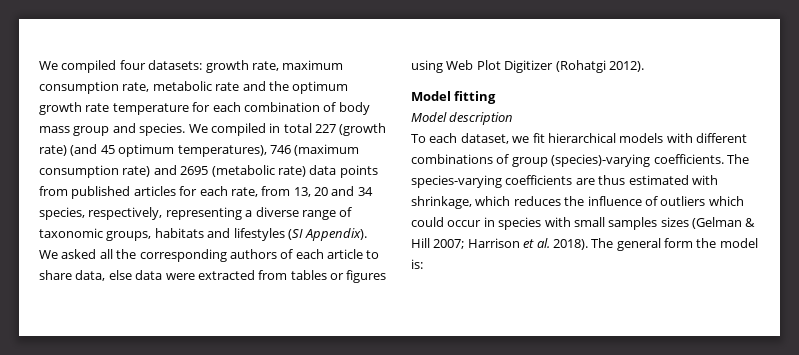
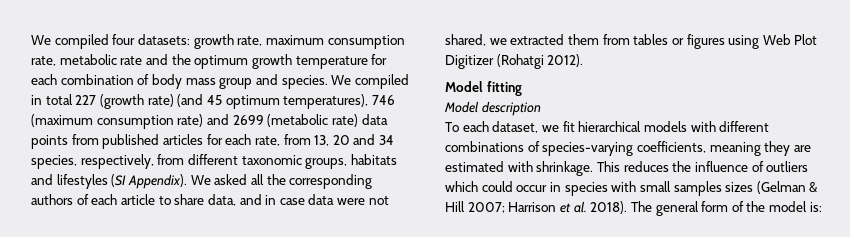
- We compiled four datasets: growth rate, maximum consumption rate, metabolic rate and the optimum growth rate temperature for each combination of body mass group and species.
+ We compiled four datasets: growth rate, maximum consumption rate, metabolic rate and the optimum growth temperature for each combination of body mass group and species.
- We compiled in total 227 (growth rate) (and 45 optimum temperatures), 746 (maximum consumption rate) and 2695 (metabolic rate) data points from published articles for each rate, from 13, 20 and 34 species, respectively, representing a diverse range of taxonomic groups, habitats and lifestyles (SI Appendix).
+ We compiled in total 227 (growth rate) (and 45 optimum temperatures), 746 (maximum consumption rate) and 2699 (metabolic rate) data points from published articles for each rate, from 13, 20 and 34 species, respectively, from different taxonomic groups, habitats and lifestyles (SI Appendix).
- We asked all the corresponding authors of each article to share data, else data were extracted from tables or figures using Web Plot Digitizer (Rohatgi 2012).
+ We asked all the corresponding authors of each article to share data, and in case data were not shared, we extracted them from tables or figures using Web Plot Digitizer (Rohatgi 2012).
- To each dataset, we fit hierarchical models with different combinations of group (species)-varying coefficients. The species-varying coefficients are thus estimated with shrinkage, which reduces the influence of outliers which could occur in species with small samples sizes (Gelman & Hill 2007; Harrison et al. 2018).
+ To each dataset, we fit hierarchical models with different combinations of species-varying coefficients, meaning they are estimated with shrinkage. This reduces the influence of outliers which could occur in species with small samples sizes (Gelman & Hill 2007; Harrison et al. 2018).
- The general form the model is:
+ The general form of the model is:

